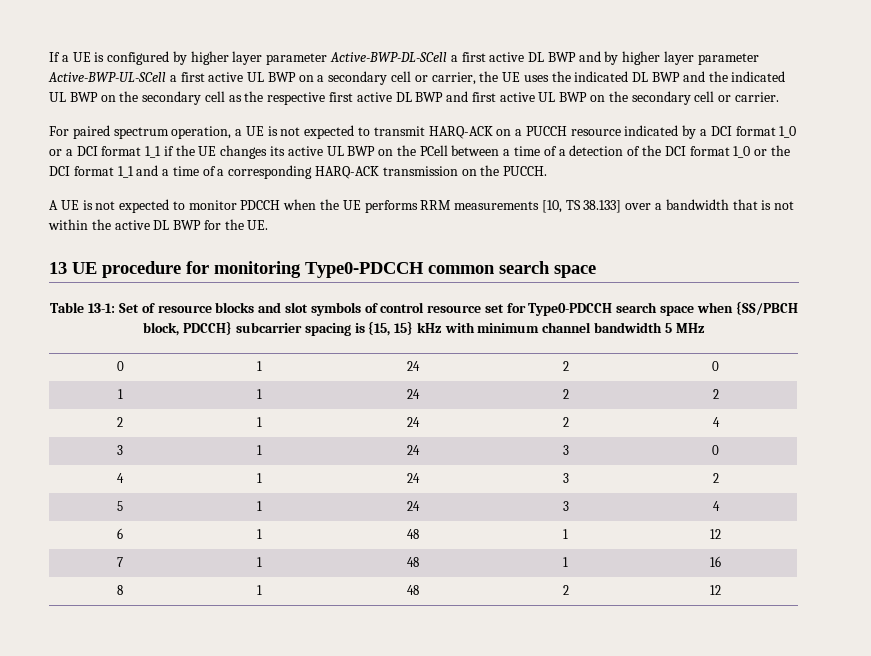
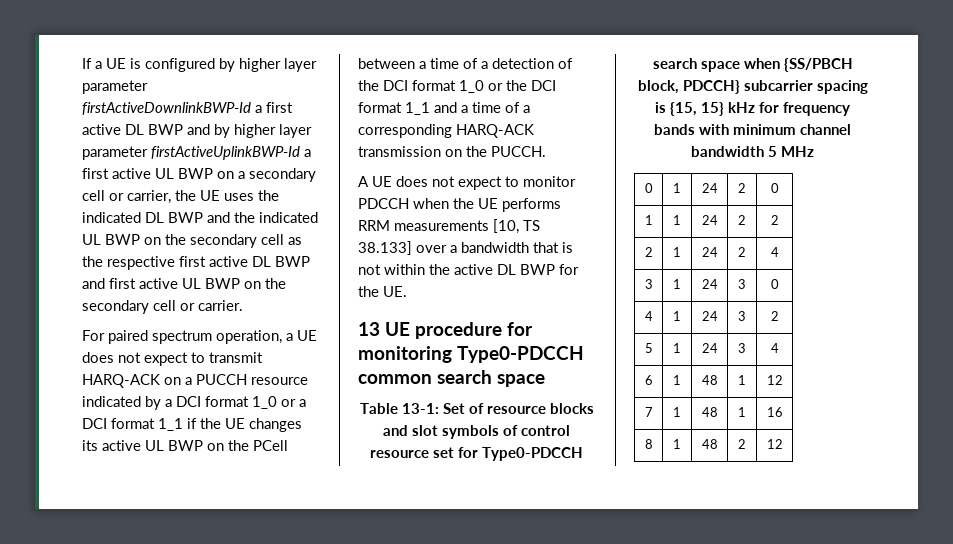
- If a UE is configured by higher layer parameter Active-BWP-DL-SCell a first active DL BWP and by higher layer parameter Active-BWP-UL-SCell a first active UL BWP on a secondary cell or carrier, the UE uses the indicated DL BWP and the indicated UL BWP on the secondary cell as the respective first active DL BWP and first active UL BWP on the secondary cell or carrier.
+ If a UE is configured by higher layer parameter firstActiveDownlinkBWP-Id a first active DL BWP and by higher layer parameter firstActiveUplinkBWP-Id a first active UL BWP on a secondary cell or carrier, the UE uses the indicated DL BWP and the indicated UL BWP on the secondary cell as the respective first active DL BWP and first active UL BWP on the secondary cell or carrier.
- For paired spectrum operation, a UE is not expected to transmit HARQ-ACK on a PUCCH resource indicated by a DCI format 1_0 or a DCI format 1_1 if the UE changes its active UL BWP on the PCell between a time of a detection of the DCI format 1_0 or the DCI format 1_1 and a time of a corresponding HARQ-ACK transmission on the PUCCH.
+ For paired spectrum operation, a UE does not expect to transmit HARQ-ACK on a PUCCH resource indicated by a DCI format 1_0 or a DCI format 1_1 if the UE changes its active UL BWP on the PCell between a time of a detection of the DCI format 1_0 or the DCI format 1_1 and a time of a corresponding HARQ-ACK transmission on the PUCCH.
- A UE is not expected to monitor PDCCH when the UE performs RRM measurements [10, TS 38.133] over a bandwidth that is not within the active DL BWP for the UE.
+ A UE does not expect to monitor PDCCH when the UE performs RRM measurements [10, TS 38.133] over a bandwidth that is not within the active DL BWP for the UE.
- Table 13-1: Set of resource blocks and slot symbols of control resource set for Type0-PDCCH search space when {SS/PBCH block, PDCCH} subcarrier spacing is {15, 15} kHz with minimum channel bandwidth 5 MHz
+ Table 13-1: Set of resource blocks and slot symbols of control resource set for Type0-PDCCH search space when {SS/PBCH block, PDCCH} subcarrier spacing is {15, 15} kHz for frequency bands with minimum channel bandwidth 5 MHz

